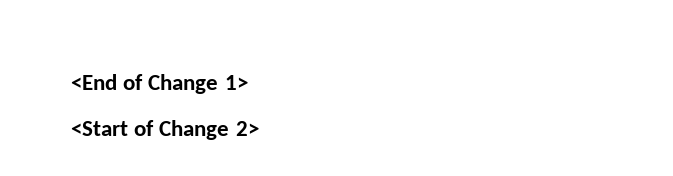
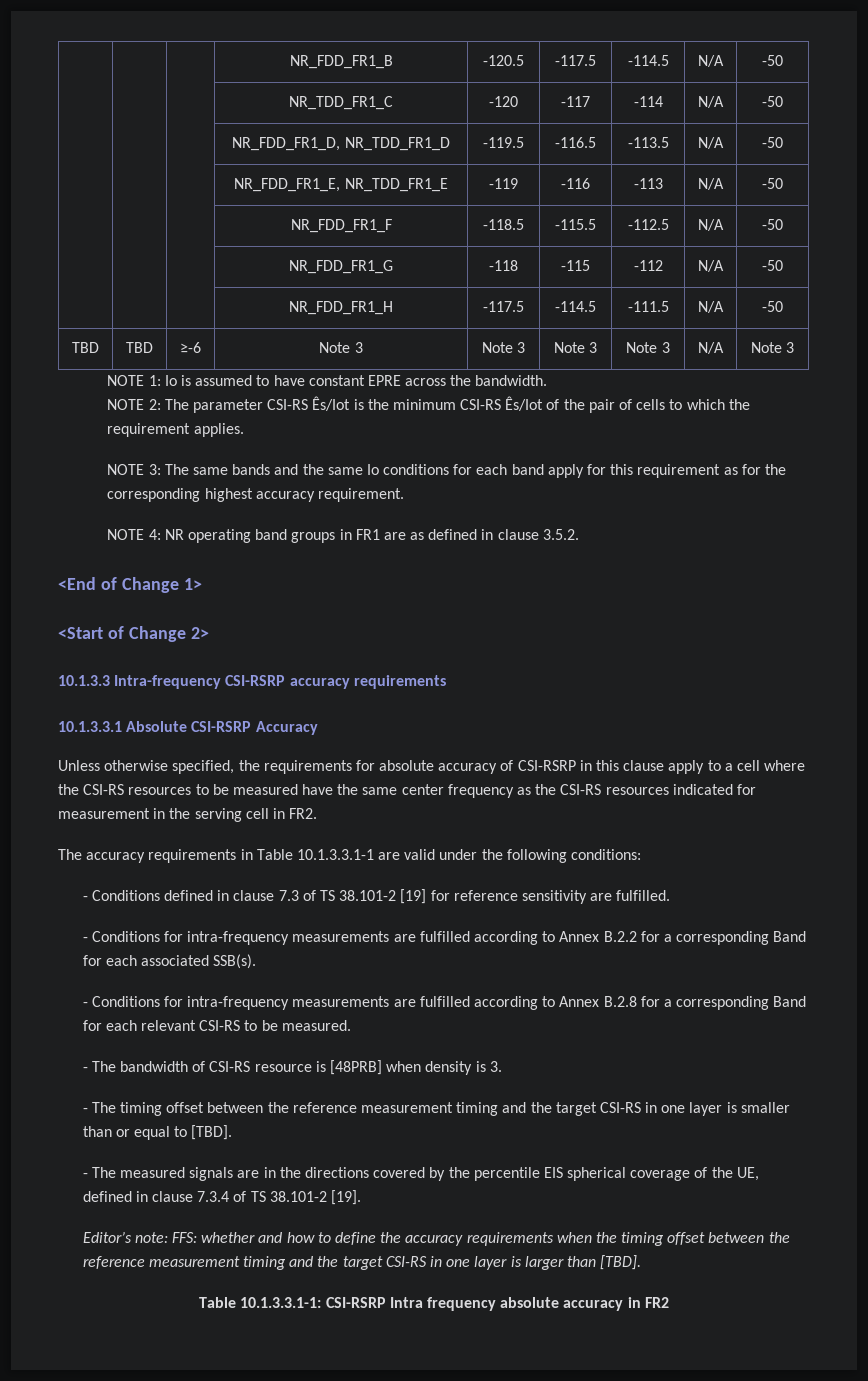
+ | | | NR_FDD_FR1_B | -120.5 | -117.5 | -114.5 | N/A | -50
+ | | | NR_TDD_FR1_C | -120 | -117 | -114 | N/A | -50
+ | | | NR_FDD_FR1_D, NR_TDD_FR1_D | -119.5 | -116.5 | -113.5 | N/A | -50
+ | | | NR_FDD_FR1_E, NR_TDD_FR1_E | -119 | -116 | -113 | N/A | -50
+ | | | NR_FDD_FR1_F | -118.5 | -115.5 | -112.5 | N/A | -50
+ | | | NR_FDD_FR1_G | -118 | -115 | -112 | N/A | -50
+ | | | NR_FDD_FR1_H | -117.5 | -114.5 | -111.5 | N/A | -50
+ TBD | TBD | ≥-6 | Note 3 | Note 3 | Note 3 | Note 3 | N/A | Note 3
+ NOTE 1: Io is assumed to have constant EPRE across the bandwidth.
+ NOTE 2: The parameter CSI-RS Ês/Iot is the minimum CSI-RS Ês/Iot of the pair of cells to which the requirement applies.
+ NOTE 3: The same bands and the same Io conditions for each band apply for this requirement as for the corresponding highest accuracy requirement.
+ NOTE 4: NR operating band groups in FR1 are as defined in clause 3.5.2.
+ 10.1.3.3 Intra-frequency CSI-RSRP accuracy requirements
+ 10.1.3.3.1 Absolute CSI-RSRP Accuracy
+ Unless otherwise specified, the requirements for absolute accuracy of CSI-RSRP in this clause apply to a cell where the CSI-RS resources to be measured have the same center frequency as the CSI-RS resources indicated for measurement in the serving cell in FR2.
+ The accuracy requirements in Table 10.1.3.3.1-1 are valid under the following conditions:
+ - Conditions defined in clause 7.3 of TS 38.101-2 [19] for reference sensitivity are fulfilled.
+ - Conditions for intra-frequency measurements are fulfilled according to Annex B.2.2 for a corresponding Band for each associated SSB(s).
+ - Conditions for intra-frequency measurements are fulfilled according to Annex B.2.8 for a corresponding Band for each relevant CSI-RS to be measured.
+ - The bandwidth of CSI-RS resource is [48PRB] when density is 3.
+ - The timing offset between the reference measurement timing and the target CSI-RS in one layer is smaller than or equal to [TBD].
+ - The measured signals are in the directions covered by the percentile EIS spherical coverage of the UE, defined in clause 7.3.4 of TS 38.101-2 [19].
+ Editor’s note: FFS: whether and how to define the accuracy requirements when the timing offset between the reference measurement timing and the target CSI-RS in one layer is larger than [TBD].
+ Table 10.1.3.3.1-1: CSI-RSRP Intra frequency absolute accuracy in FR2

